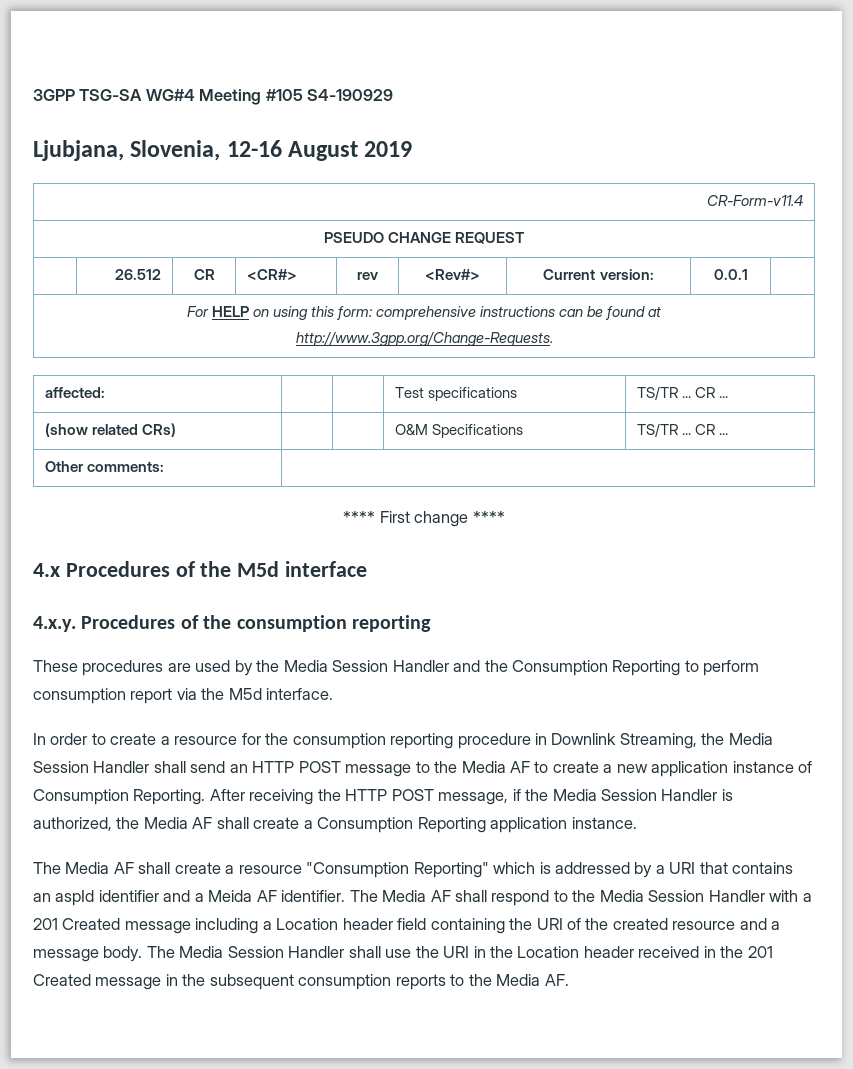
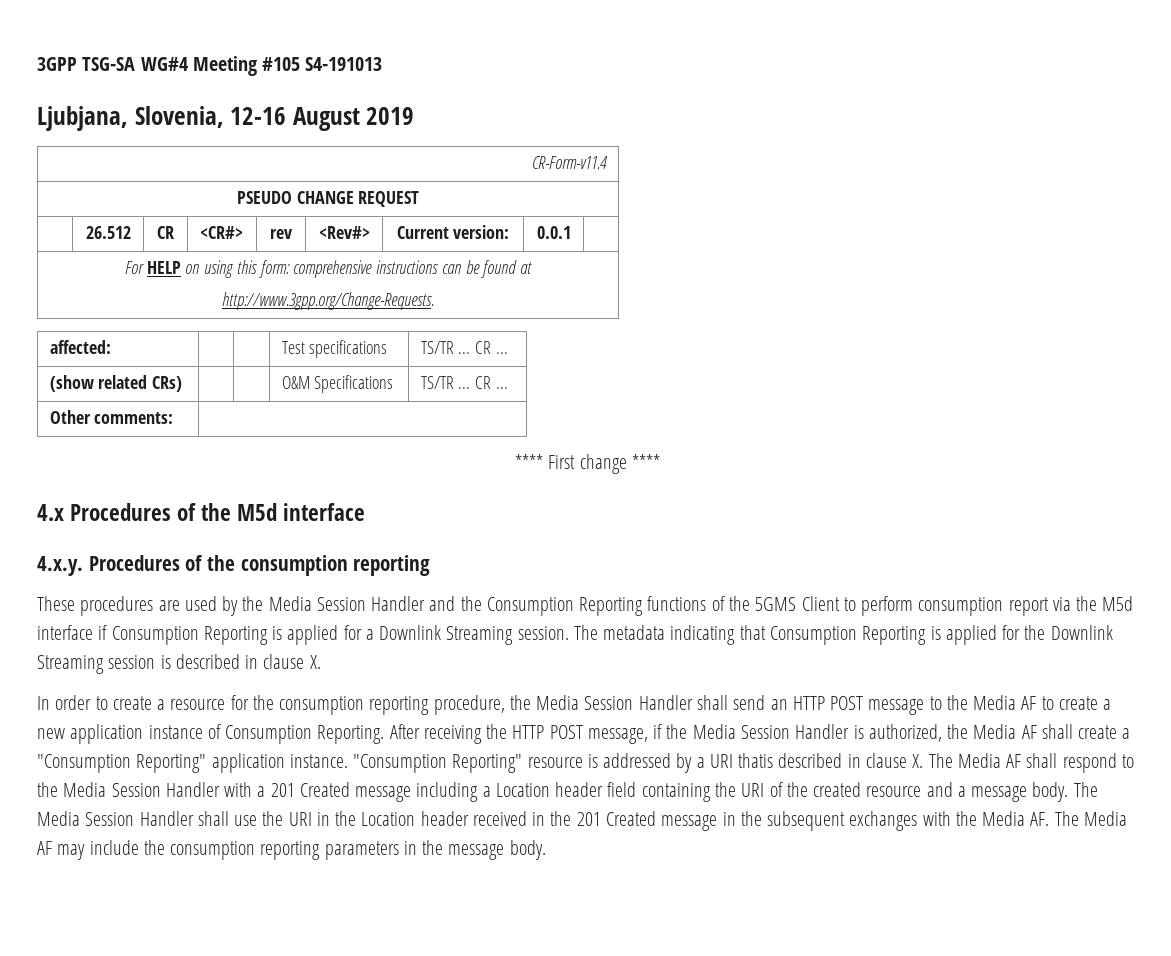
- 3GPP TSG-SA WG#4 Meeting #105 S4-190929
+ 3GPP TSG-SA WG#4 Meeting #105 S4-191013
- These procedures are used by the Media Session Handler and the Consumption Reporting to perform consumption report via the M5d interface.
+ These procedures are used by the Media Session Handler and the Consumption Reporting functions of the 5GMS Client to perform consumption report via the M5d interface if Consumption Reporting is applied for a Downlink Streaming session. The metadata indicating that Consumption Reporting is applied for the Downlink Streaming session is described in clause X.
- In order to create a resource for the consumption reporting procedure in Downlink Streaming, the Media Session Handler shall send an HTTP POST message to the Media AF to create a new application instance of Consumption Reporting.
+ In order to create a resource for the consumption reporting procedure, the Media Session Handler shall send an HTTP POST message to the Media AF to create a new application instance of Consumption Reporting.
- After receiving the HTTP POST message, if the Media Session Handler is authorized, the Media AF shall create a Consumption Reporting application instance.
- The Media AF shall create a resource "Consumption Reporting" which is addressed by a URI that contains an aspId identifier and a Meida AF identifier. The Media AF shall respond to the Media Session Handler with a 201 Created message including a Location header field containing the URI of the created resource and a message body.
+ After receiving the HTTP POST message, if the Media Session Handler is authorized, the Media AF shall create a "Consumption Reporting" application instance. "Consumption Reporting" resource is addressed by a URI thatis described in clause X. The Media AF shall respond to the Media Session Handler with a 201 Created message including a Location header field containing the URI of the created resource and a message body.
- The Media Session Handler shall use the URI in the Location header received in the 201 Created message in the subsequent consumption reports to the Media AF.
+ The Media Session Handler shall use the URI in the Location header received in the 201 Created message in the subsequent exchanges with the Media AF. The Media AF may include the consumption reporting parameters in the message body.

